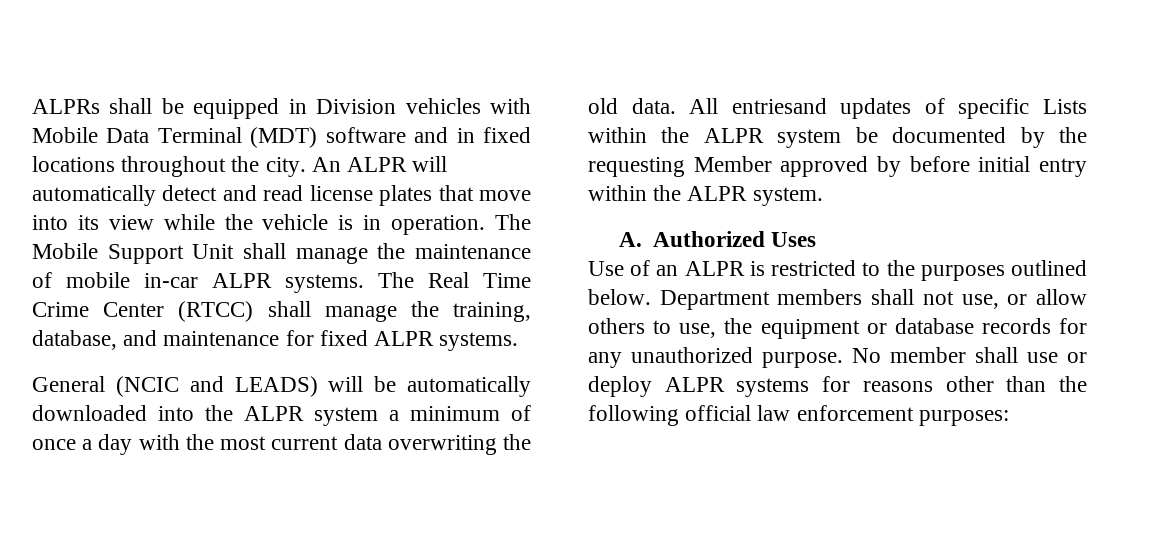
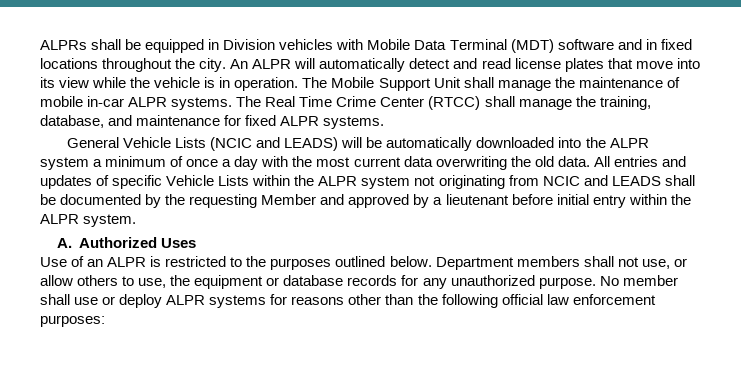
- General (NCIC and LEADS) will be automatically downloaded into the ALPR system a minimum of once a day with the most current data overwriting the old data.
+ General Vehicle Lists (NCIC and LEADS) will be automatically downloaded into the ALPR system a minimum of once a day with the most current data overwriting the old data.
- All entriesand updates of specific Lists within the ALPR system be documented by the requesting Member approved by before initial entry within the ALPR system.
+ All entries and updates of specific Vehicle Lists within the ALPR system not originating from NCIC and LEADS shall be documented by the requesting Member and approved by a lieutenant before initial entry within the ALPR system.

